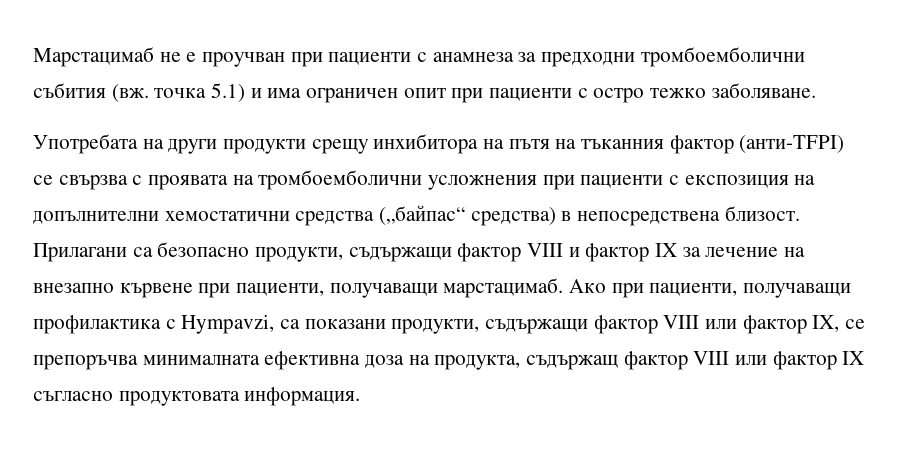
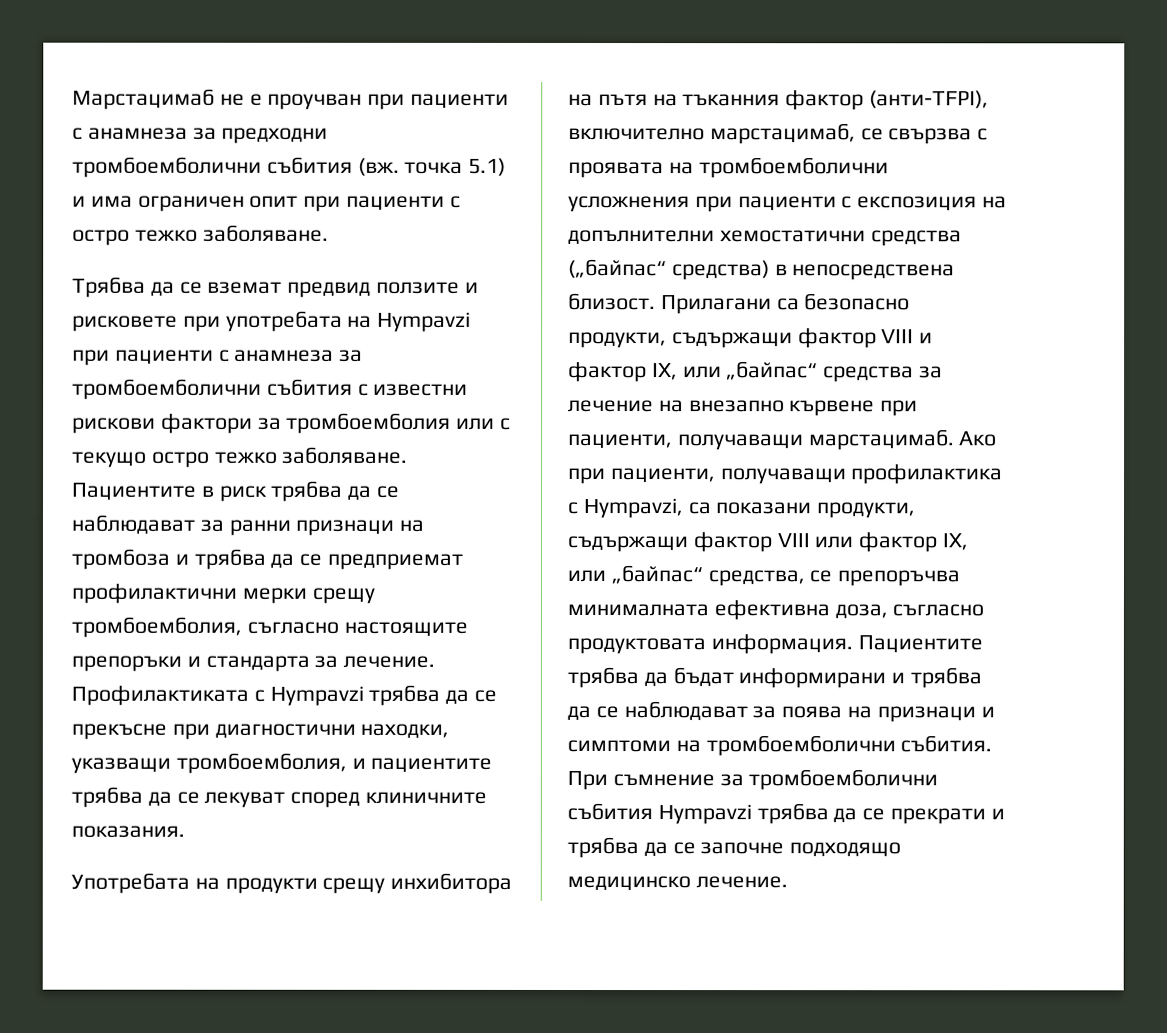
+ Трябва да се вземат предвид ползите и рисковете при употребата на Hympavzi при пациенти с анамнеза за тромбоемболични събития с известни рискови фактори за тромбоемболия или с текущо остро тежко заболяване. Пациентите в риск трябва да се наблюдават за ранни признаци на тромбоза и трябва да се предприемат профилактични мерки срещу тромбоемболия, съгласно настоящите препоръки и стандарта за лечение. Профилактиката с Hympavzi трябва да се прекъсне при диагностични находки, указващи тромбоемболия, и пациентите трябва да се лекуват според клиничните показания.
- Употребата на други продукти срещу инхибитора на пътя на тъканния фактор (анти-TFPI) се свързва с проявата на тромбоемболични усложнения при пациенти с експозиция на допълнителни хемостатични средства („байпас“ средства) в непосредствена близост.
+ Употребата на продукти срещу инхибитора на пътя на тъканния фактор (анти-TFPI), включително марстацимаб, се свързва с проявата на тромбоемболични усложнения при пациенти с експозиция на допълнителни хемостатични средства („байпас“ средства) в непосредствена близост.
- Прилагани са безопасно продукти, съдържащи фактор VIII и фактор IX за лечение на внезапно кървене при пациенти, получаващи марстацимаб.
+ Прилагани са безопасно продукти, съдържащи фактор VIII и фактор IX, или „байпас“ средства за лечение на внезапно кървене при пациенти, получаващи марстацимаб.
- Ако при пациенти, получаващи профилактика с Hympavzi, са показани продукти, съдържащи фактор VIII или фактор IX, се препоръчва минималната ефективна доза на продукта, съдържащ фактор VIII или фактор IX съгласно продуктовата информация.
+ Ако при пациенти, получаващи профилактика с Hympavzi, са показани продукти, съдържащи фактор VIII или фактор IX, или „байпас“ средства, се препоръчва минималната ефективна доза, съгласно продуктовата информация. Пациентите трябва да бъдат информирани и трябва да се наблюдават за поява на признаци и симптоми на тромбоемболични събития. При съмнение за тромбоемболични събития Hympavzi трябва да се прекрати и трябва да се започне подходящо медицинско лечение.

